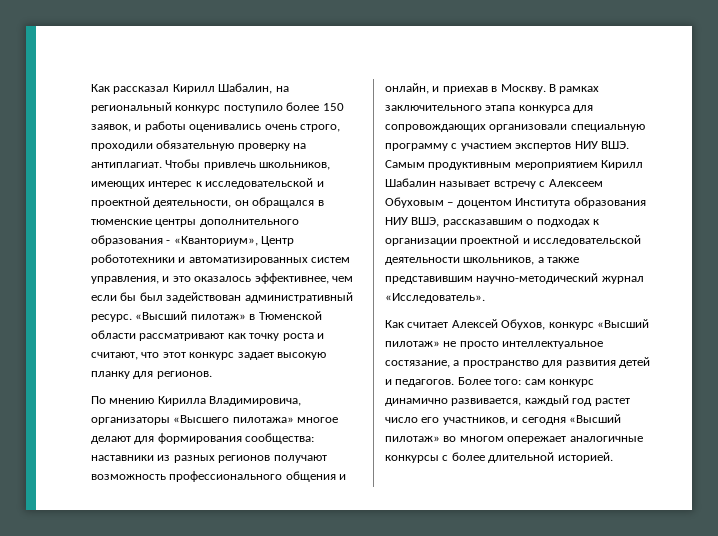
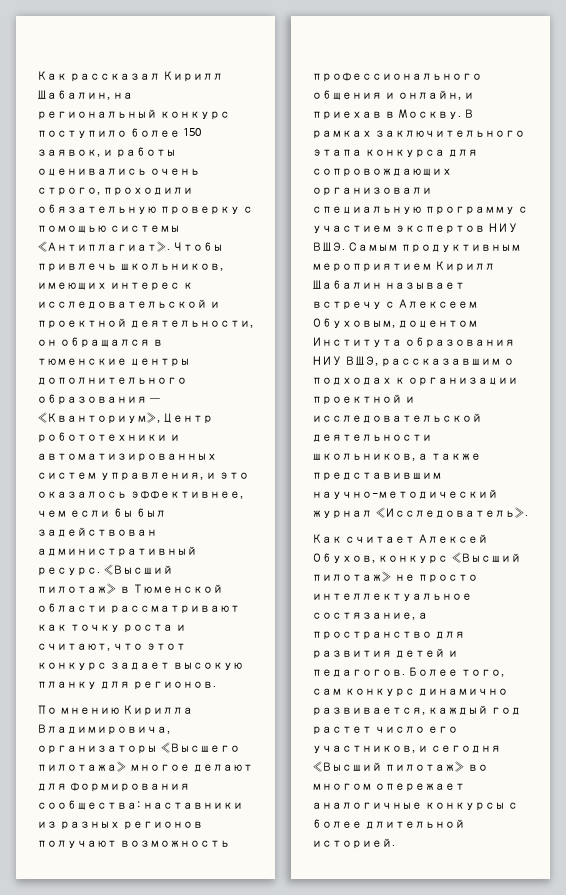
- Как рассказал Кирилл Шабалин, на региональный конкурс поступило более 150 заявок, и работы оценивались очень строго, проходили обязательную проверку на антиплагиат.
+ Как рассказал Кирилл Шабалин, на региональный конкурс поступило более 150 заявок, и работы оценивались очень строго, проходили обязательную проверку с помощью системы «Антиплагиат».
- Чтобы привлечь школьников, имеющих интерес к исследовательской и проектной деятельности, он обращался в тюменские центры дополнительного образования - «Кванториум», Центр робототехники и автоматизированных систем управления, и это оказалось эффективнее, чем если бы был задействован административный ресурс.
+ Чтобы привлечь школьников, имеющих интерес к исследовательской и проектной деятельности, он обращался в тюменские центры дополнительного образования — «Кванториум», Центр робототехники и автоматизированных систем управления, и это оказалось эффективнее, чем если бы был задействован административный ресурс.
- В рамках заключительного этапа конкурса для сопровождающих организовали специальную программу с участием экспертов НИУ ВШЭ. Самым продуктивным мероприятием Кирилл Шабалин называет встречу с Алексеем Обуховым – доцентом Института образования НИУ ВШЭ, рассказавшим о подходах к организации проектной и исследовательской деятельности школьников, а также представившим научно-методический журнал «Исследователь».
+ В рамках заключительного этапа конкурса для сопровождающих организовали специальную программу с участием экспертов НИУ ВШЭ. Самым продуктивным мероприятием Кирилл Шабалин называет встречу с Алексеем Обуховым, доцентом Института образования НИУ ВШЭ, рассказавшим о подходах к организации проектной и исследовательской деятельности школьников, а также представившим научно-методический журнал «Исследователь».
- Более того: сам конкурс динамично развивается, каждый год растет число его участников, и сегодня «Высший пилотаж» во многом опережает аналогичные конкурсы с более длительной историей.
+ Более того, сам конкурс динамично развивается, каждый год растет число его участников, и сегодня «Высший пилотаж» во многом опережает аналогичные конкурсы с более длительной историей.

